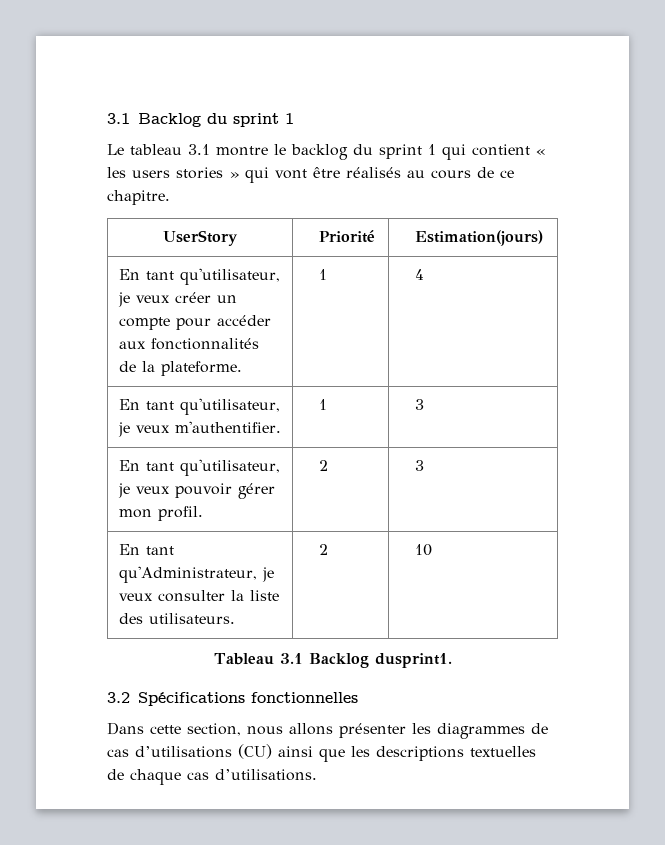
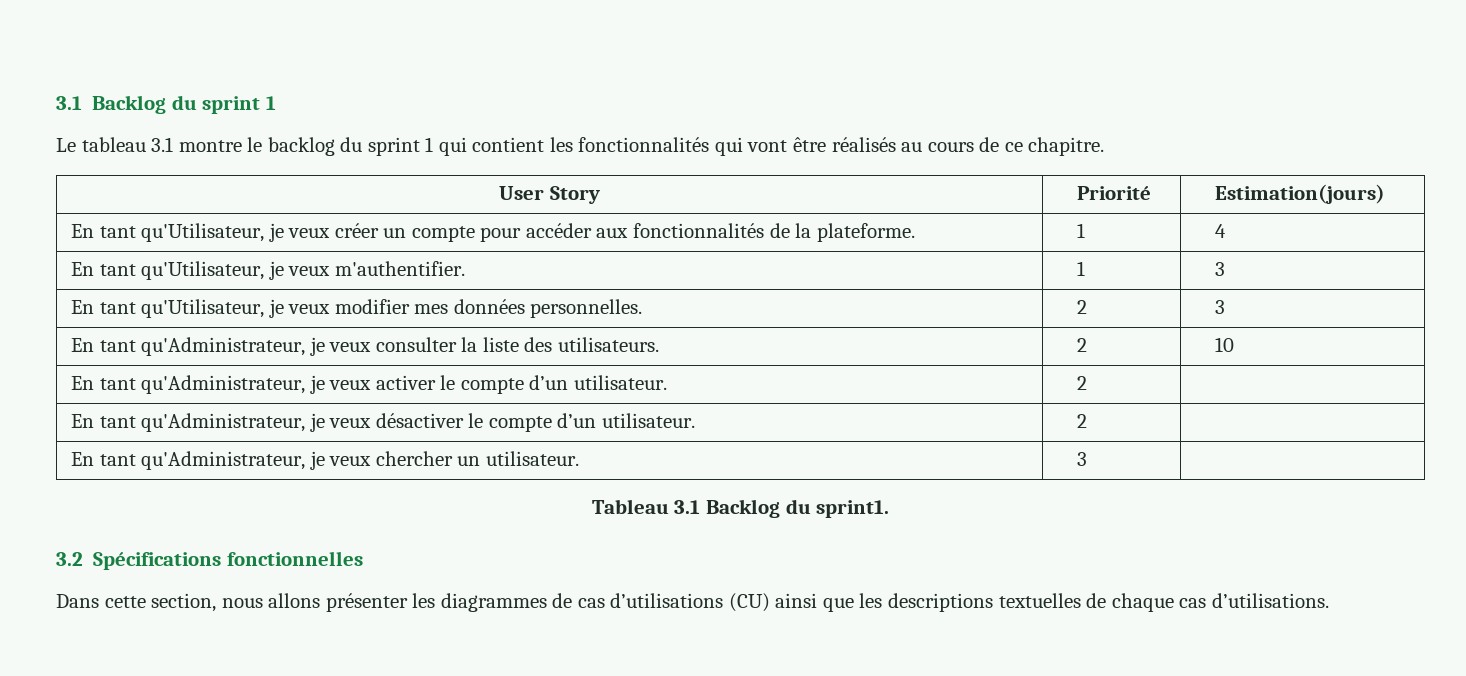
- Le tableau 3.1 montre le backlog du sprint 1 qui contient « les users stories » qui vont être réalisés au cours de ce chapitre.
+ Le tableau 3.1 montre le backlog du sprint 1 qui contient les fonctionnalités qui vont être réalisés au cours de ce chapitre.
- UserStory | Priorité | Estimation(jours)
+ User Story | Priorité | Estimation(jours)
- En tant qu'utilisateur, je veux créer un compte pour accéder aux fonctionnalités de la plateforme. | 1 | 4
+ En tant qu'Utilisateur, je veux créer un compte pour accéder aux fonctionnalités de la plateforme. | 1 | 4
- En tant qu'utilisateur, je veux m'authentifier. | 1 | 3
+ En tant qu'Utilisateur, je veux m'authentifier. | 1 | 3
- En tant qu'utilisateur, je veux pouvoir gérer mon profil. | 2 | 3
+ En tant qu'Utilisateur, je veux modifier mes données personnelles. | 2 | 3
+ En tant qu'Administrateur, je veux activer le compte d’un utilisateur. | 2 |
+ En tant qu'Administrateur, je veux désactiver le compte d’un utilisateur. | 2 |
+ En tant qu'Administrateur, je veux chercher un utilisateur. | 3 |
- Tableau 3.1 Backlog dusprint1.
+ Tableau 3.1 Backlog du sprint1.

